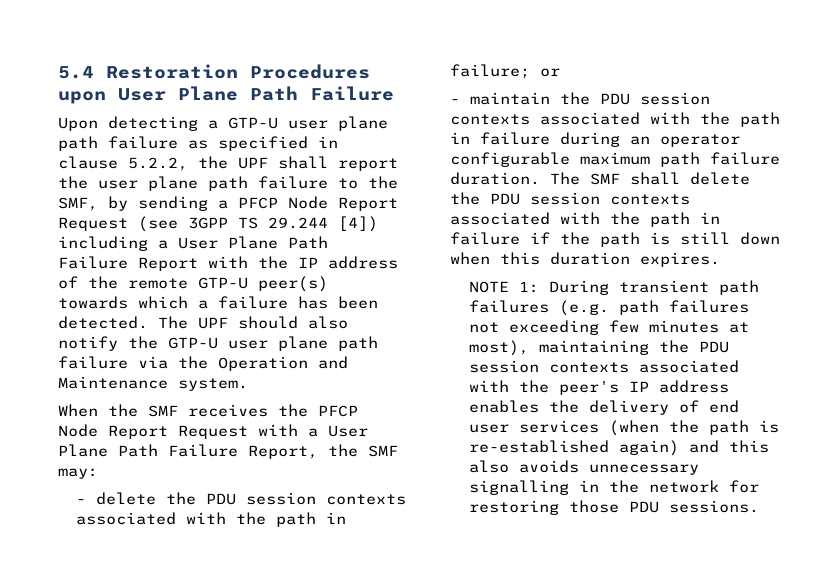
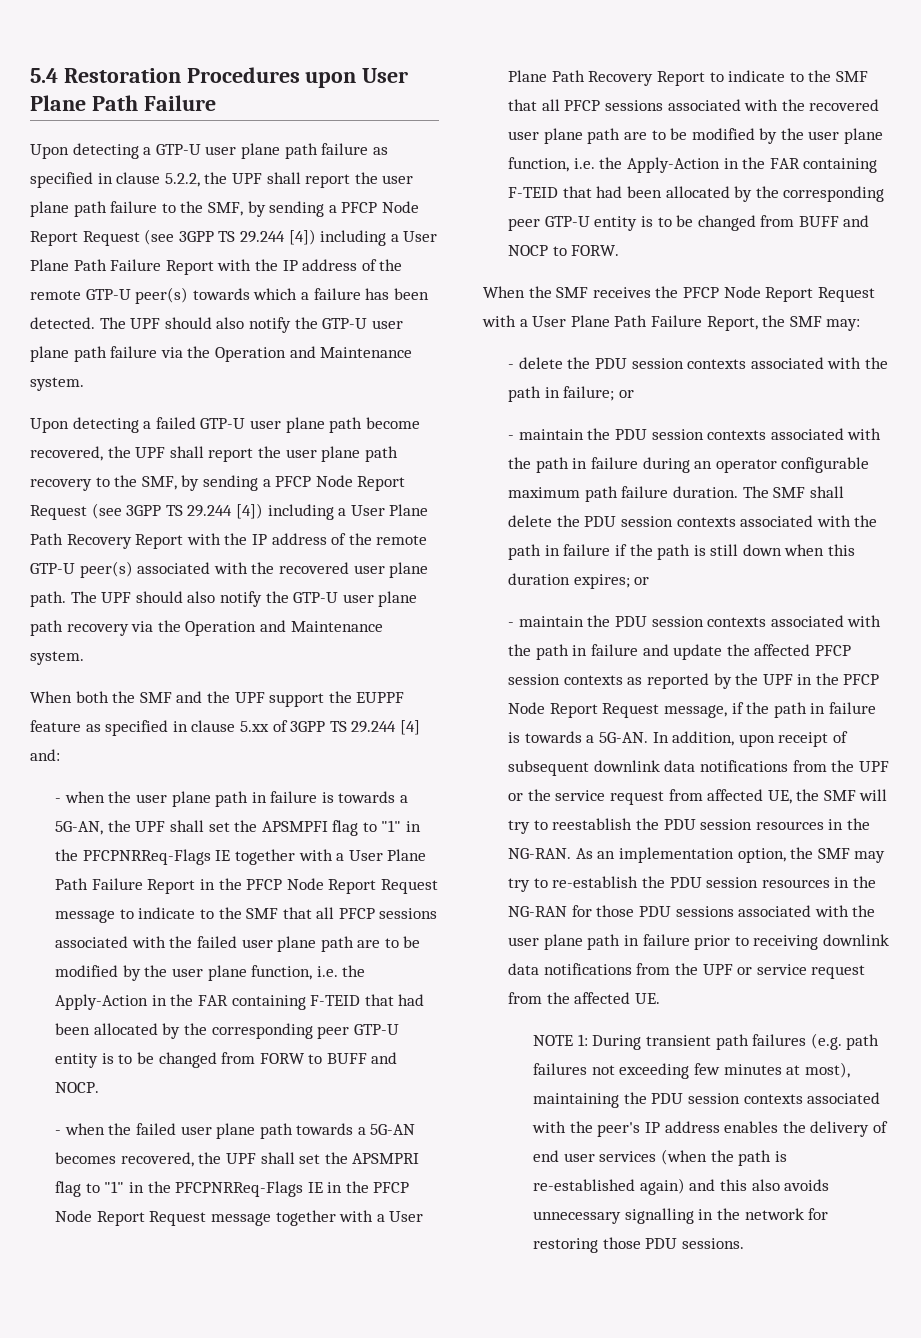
+ Upon detecting a failed GTP-U user plane path become recovered, the UPF shall report the user plane path recovery to the SMF, by sending a PFCP Node Report Request (see 3GPP TS 29.244 [4]) including a User Plane Path Recovery Report with the IP address of the remote GTP-U peer(s) associated with the recovered user plane path. The UPF should also notify the GTP-U user plane path recovery via the Operation and Maintenance system.
+ When both the SMF and the UPF support the EUPPF feature as specified in clause 5.xx of 3GPP TS 29.244 [4] and:
+ - when the user plane path in failure is towards a 5G-AN, the UPF shall set the APSMPFI flag to "1" in the PFCPNRReq-Flags IE together with a User Plane Path Failure Report in the PFCP Node Report Request message to indicate to the SMF that all PFCP sessions associated with the failed user plane path are to be modified by the user plane function, i.e. the Apply-Action in the FAR containing F-TEID that had been allocated by the corresponding peer GTP-U entity is to be changed from FORW to BUFF and NOCP.
+ - when the failed user plane path towards a 5G-AN becomes recovered, the UPF shall set the APSMPRI flag to "1" in the PFCPNRReq-Flags IE in the PFCP Node Report Request message together with a User Plane Path Recovery Report to indicate to the SMF that all PFCP sessions associated with the recovered user plane path are to be modified by the user plane function, i.e. the Apply-Action in the FAR containing F-TEID that had been allocated by the corresponding peer GTP-U entity is to be changed from BUFF and NOCP to FORW.
- The SMF shall delete the PDU session contexts associated with the path in failure if the path is still down when this duration expires.
+ The SMF shall delete the PDU session contexts associated with the path in failure if the path is still down when this duration expires; or
+ - maintain the PDU session contexts associated with the path in failure and update the affected PFCP session contexts as reported by the UPF in the PFCP Node Report Request message, if the path in failure is towards a 5G-AN. In addition, upon receipt of subsequent downlink data notifications from the UPF or the service request from affected UE, the SMF will try to reestablish the PDU session resources in the NG-RAN. As an implementation option, the SMF may try to re-establish the PDU session resources in the NG-RAN for those PDU sessions associated with the user plane path in failure prior to receiving downlink data notifications from the UPF or service request from the affected UE.

